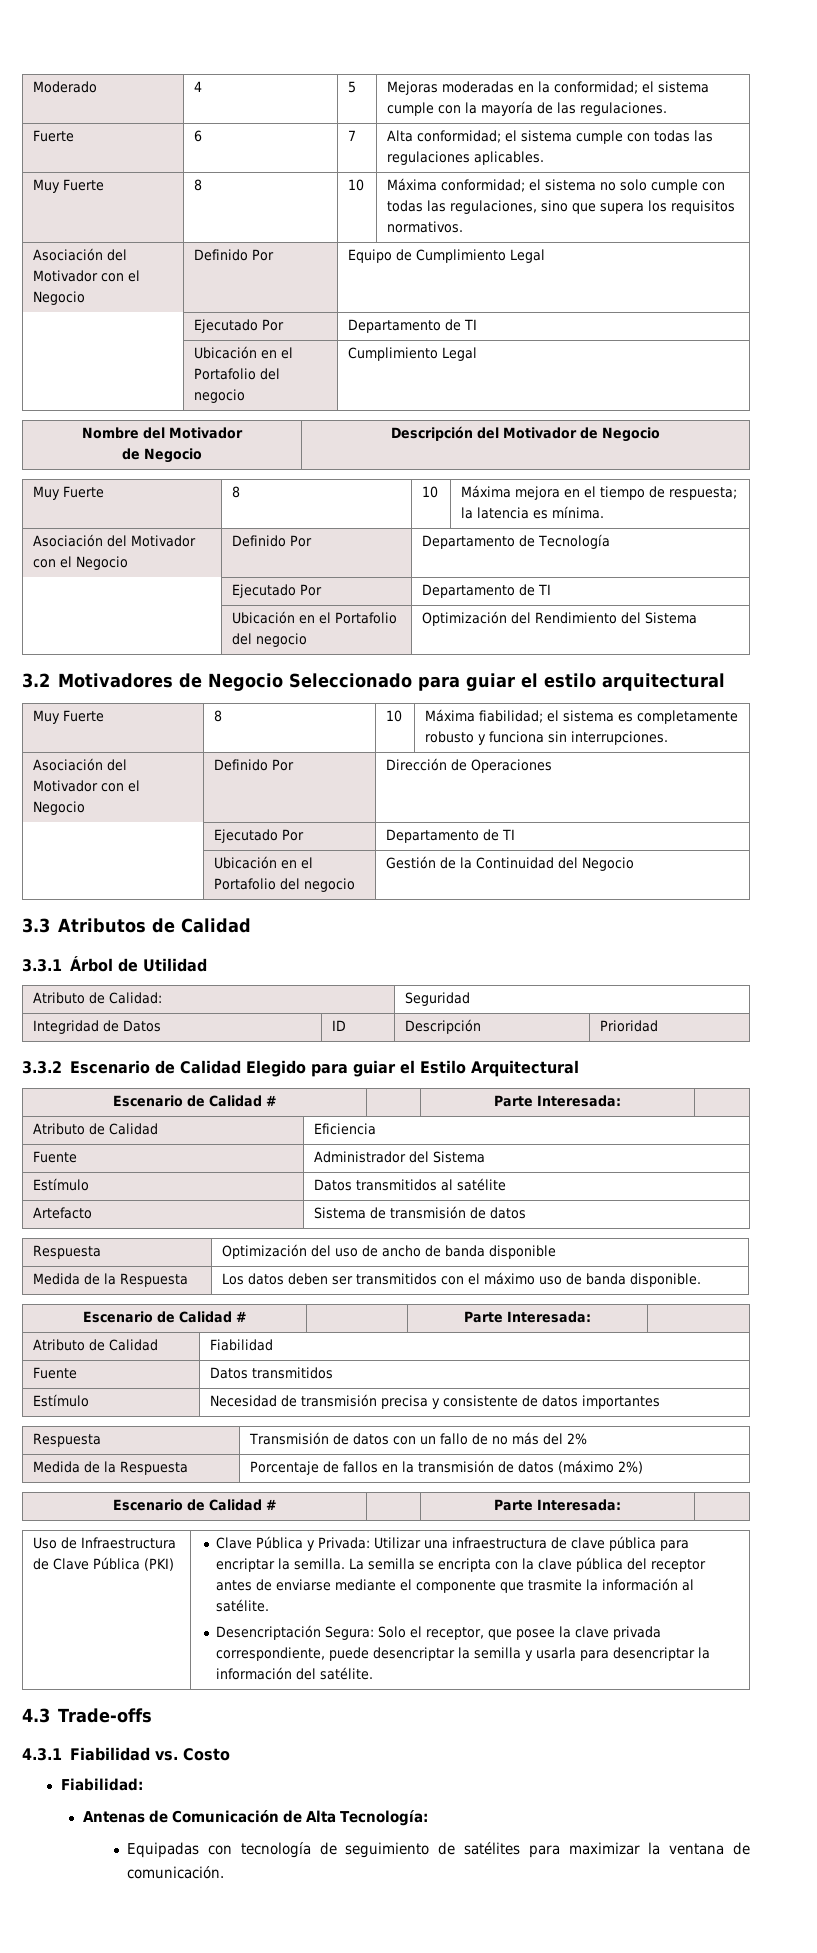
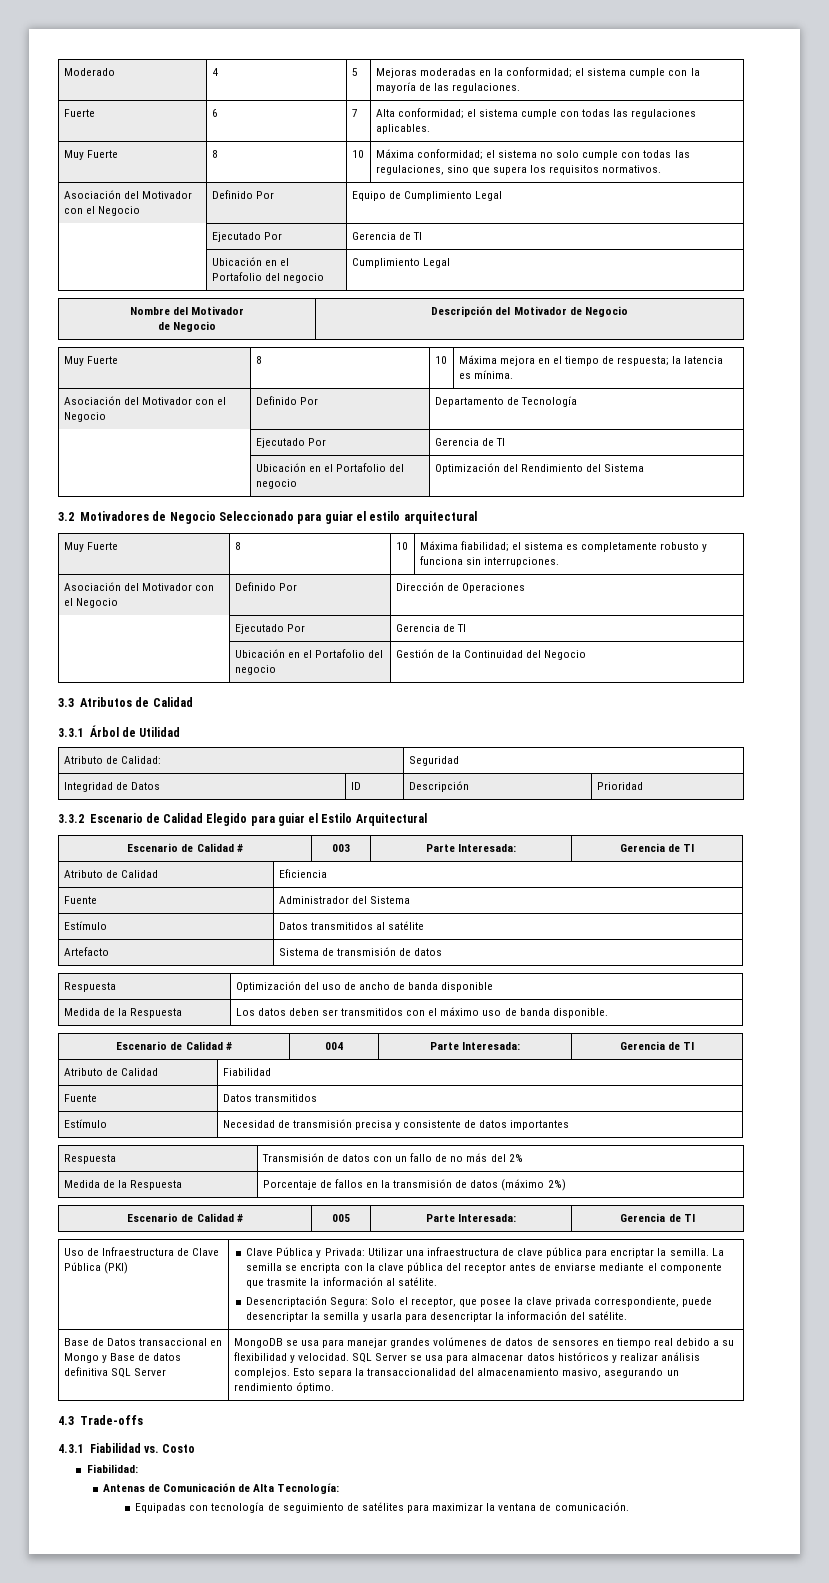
  Asociación del Motivador con el Negocio | Definido Por | Equipo de Cumplimiento Legal
- | Ejecutado Por | Departamento de TI
+ | Ejecutado Por | Gerencia de TI
  Asociación del Motivador con el Negocio | Definido Por | Departamento de Tecnología
- | Ejecutado Por | Departamento de TI
+ | Ejecutado Por | Gerencia de TI
  Asociación del Motivador con el Negocio | Definido Por | Dirección de Operaciones
- | Ejecutado Por | Departamento de TI
+ | Ejecutado Por | Gerencia de TI
  3.3.2 Escenario de Calidad Elegido para guiar el Estilo Arquitectural
- Escenario de Calidad # | | Parte Interesada: |
+ Escenario de Calidad # | 003 | Parte Interesada: | Gerencia de TI
  Medida de la Respuesta | Los datos deben ser transmitidos con el máximo uso de banda disponible.
- Escenario de Calidad # | | Parte Interesada: |
+ Escenario de Calidad # | 004 | Parte Interesada: | Gerencia de TI
  Medida de la Respuesta | Porcentaje de fallos en la transmisión de datos (máximo 2%)
- Escenario de Calidad # | | Parte Interesada: |
+ Escenario de Calidad # | 005 | Parte Interesada: | Gerencia de TI
+ Base de Datos transaccional en Mongo y Base de datos definitiva SQL Server | MongoDB se usa para manejar grandes volúmenes de datos de sensores en tiempo real debido a su flexibilidad y velocidad. SQL Server se usa para almacenar datos históricos y realizar análisis complejos. Esto separa la transaccionalidad del almacenamiento masivo, asegurando un rendimiento óptimo.

